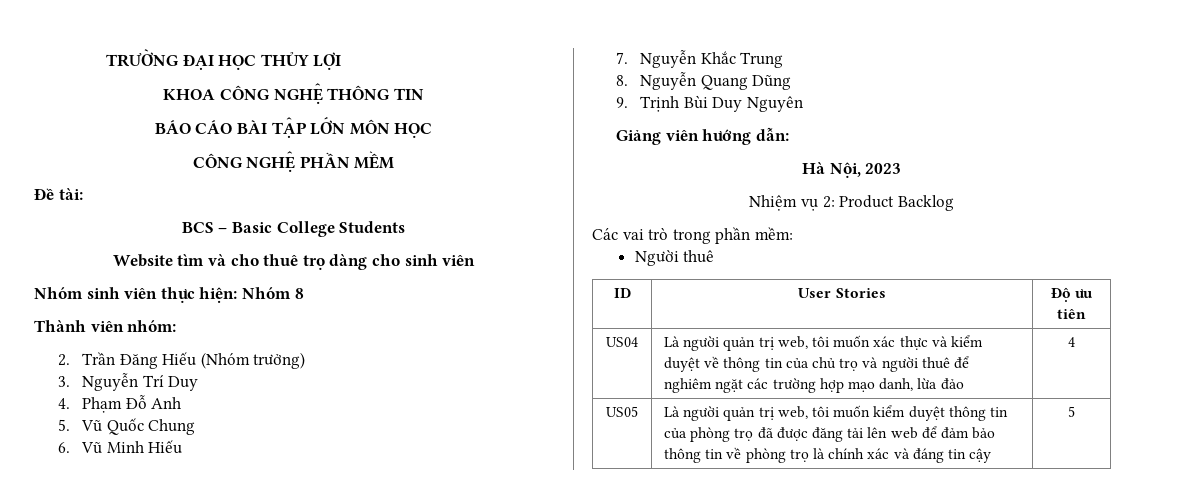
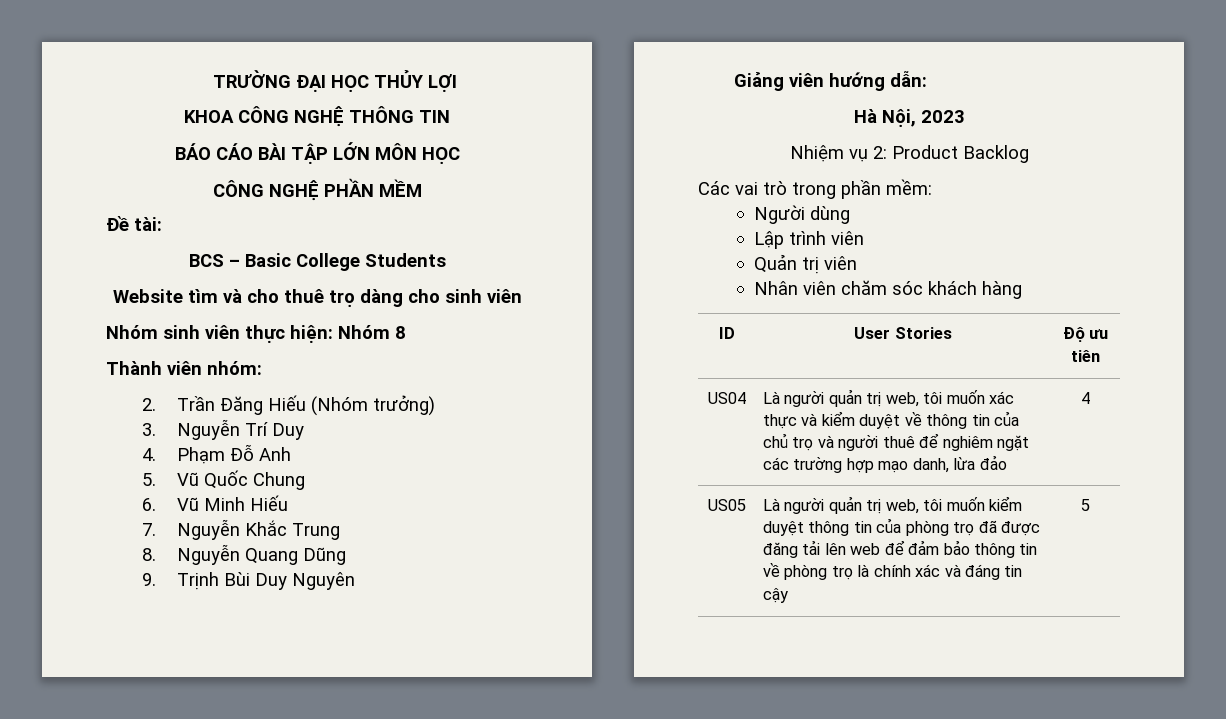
- Người thuê
+ Người dùng
+ Lập trình viên
+ Quản trị viên
+ Nhân viên chăm sóc khách hàng

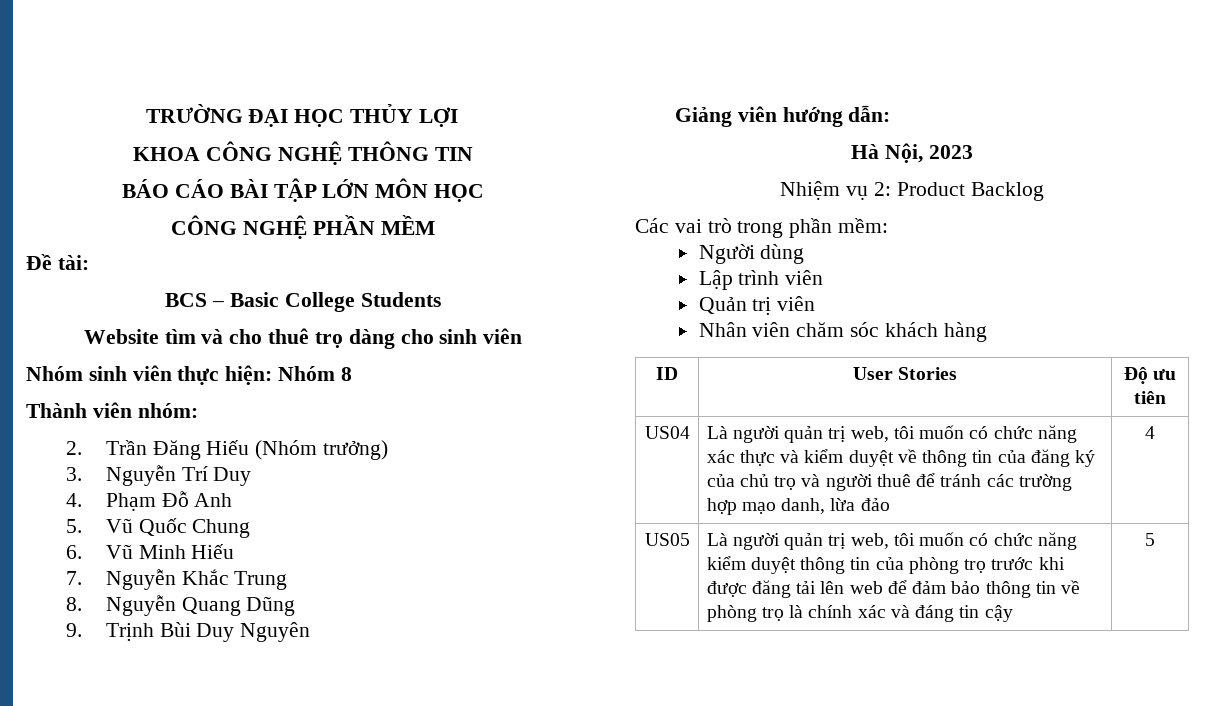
- US04 | Là người quản trị web, tôi muốn xác thực và kiểm duyệt về thông tin của chủ trọ và người thuê để nghiêm ngặt các trường hợp mạo danh, lừa đảo | 4
+ US04 | Là người quản trị web, tôi muốn có chức năng xác thực và kiểm duyệt về thông tin của đăng ký của chủ trọ và người thuê để tránh các trường hợp mạo danh, lừa đảo | 4
- Là người quản trị web, tôi muốn kiểm duyệt thông tin của phòng trọ đã được đăng tải lên web để đảm bảo thông tin về phòng trọ là chính xác và đáng tin cậy
+ Là người quản trị web, tôi muốn có chức năng kiểm duyệt thông tin của phòng trọ trước khi được đăng tải lên web để đảm bảo thông tin về phòng trọ là chính xác và đáng tin cậy

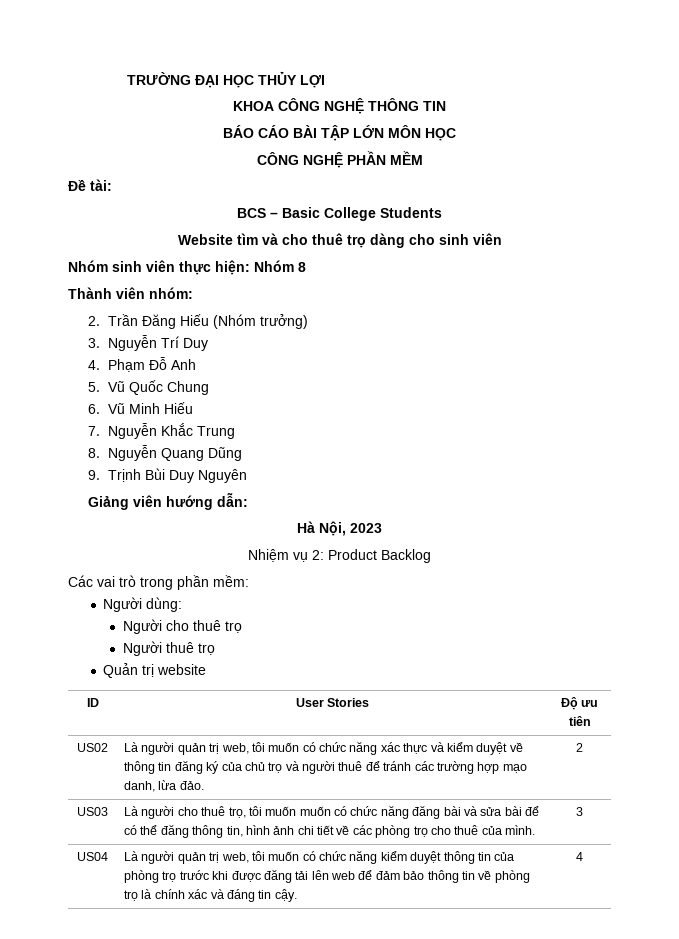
- Người dùng
- Lập trình viên
- Quản trị viên
- Nhân viên chăm sóc khách hàng
+ Người dùng:
+ Người cho thuê trọ
+ Người thuê trọ
+ Quản trị website
- US04 | Là người quản trị web, tôi muốn có chức năng xác thực và kiểm duyệt về thông tin của đăng ký của chủ trọ và người thuê để tránh các trường hợp mạo danh, lừa đảo | 4
- US05
+ US02 | Là người quản trị web, tôi muốn có chức năng xác thực và kiểm duyệt về thông tin đăng ký của chủ trọ và người thuê để tránh các trường hợp mạo danh, lừa đảo. | 2
+ US03 | Là người cho thuê trọ, tôi muốn muốn có chức năng đăng bài và sửa bài để có thể đăng thông tin, hình ảnh chi tiết về các phòng trọ cho thuê của mình. | 3
+ US04
- Là người quản trị web, tôi muốn có chức năng kiểm duyệt thông tin của phòng trọ trước khi được đăng tải lên web để đảm bảo thông tin về phòng trọ là chính xác và đáng tin cậy | 5
+ Là người quản trị web, tôi muốn có chức năng kiểm duyệt thông tin của phòng trọ trước khi được đăng tải lên web để đảm bảo thông tin về phòng trọ là chính xác và đáng tin cậy. | 4

